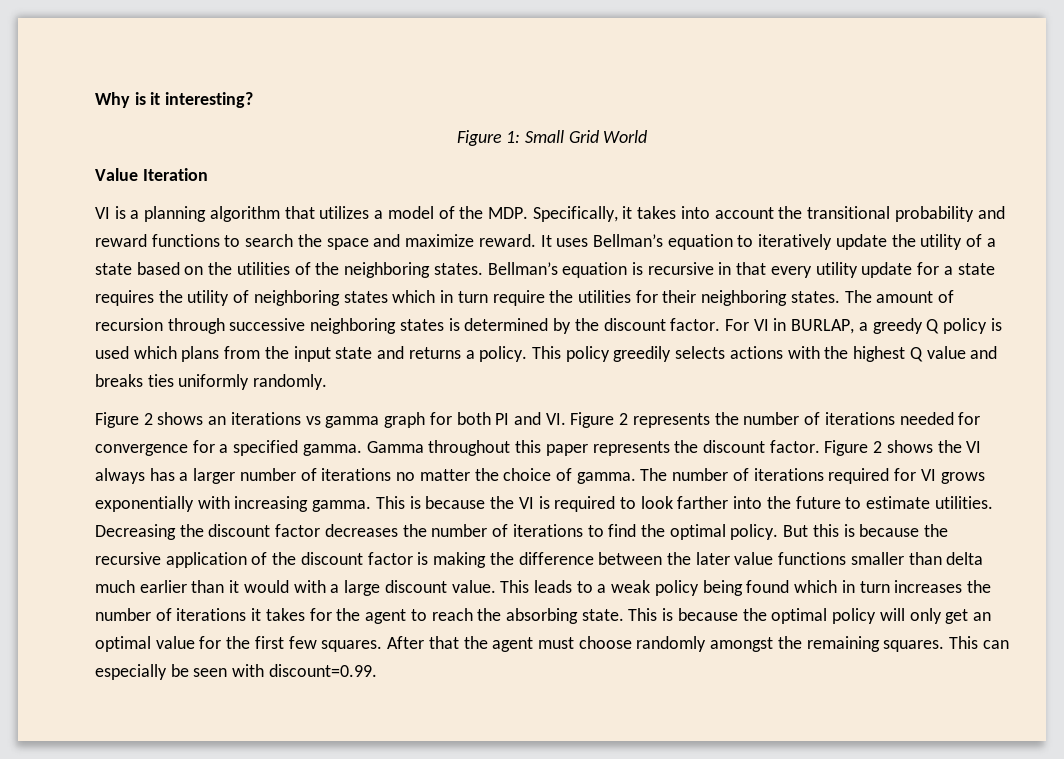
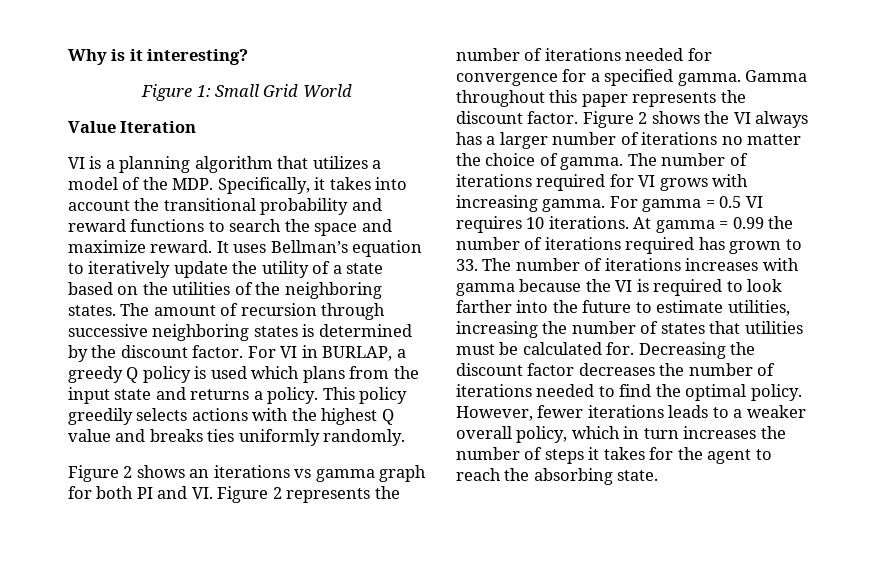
- Bellman’s equation is recursive in that every utility update for a state requires the utility of neighboring states which in turn require the utilities for their neighboring states.
- The number of iterations required for VI grows exponentially with increasing gamma.
+ The number of iterations required for VI grows with increasing gamma.
- This is because the VI is required to look farther into the future to estimate utilities.
+ For gamma = 0.5 VI requires 10 iterations. At gamma = 0.99 the number of iterations required has grown to 33. The number of iterations increases with gamma because the VI is required to look farther into the future to estimate utilities, increasing the number of states that utilities must be calculated for.
- Decreasing the discount factor decreases the number of iterations to find the optimal policy.
+ Decreasing the discount factor decreases the number of iterations needed to find the optimal policy.
- But this is because the recursive application of the discount factor is making the difference between the later value functions smaller than delta much earlier than it would with a large discount value. This leads to a weak policy being found which in turn increases the number of iterations it takes for the agent to reach the absorbing state. This is because the optimal policy will only get an optimal value for the first few squares. After that the agent must choose randomly amongst the remaining squares. This can especially be seen with discount=0.99.
+ However, fewer iterations leads to a weaker overall policy, which in turn increases the number of steps it takes for the agent to reach the absorbing state.

